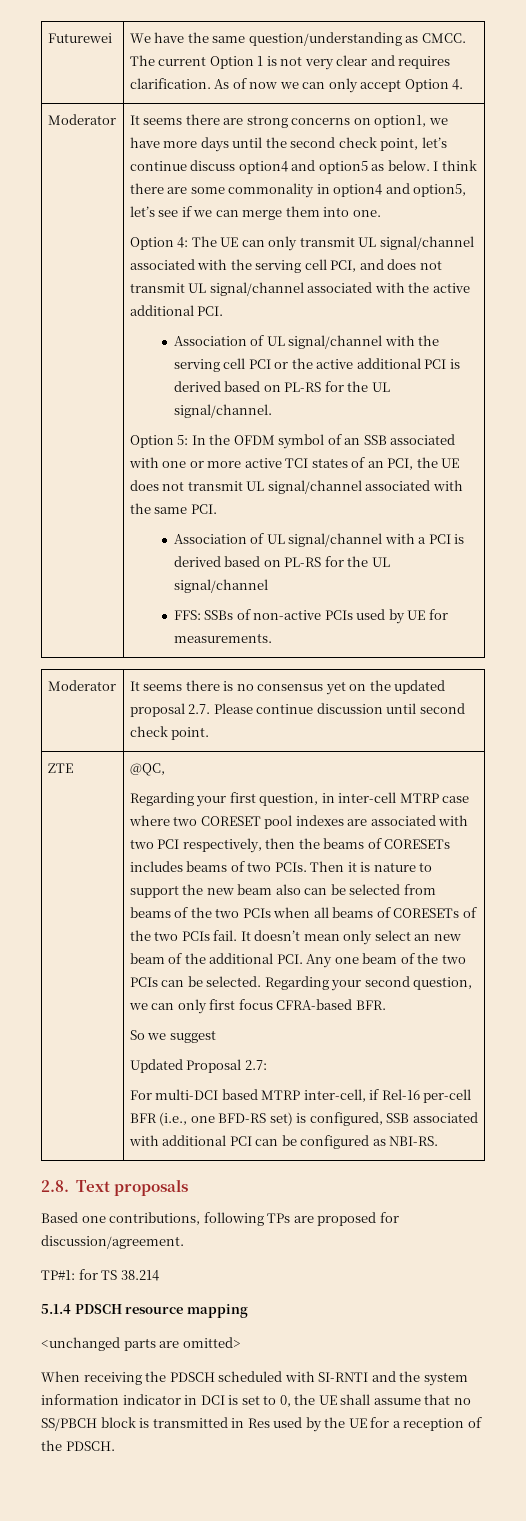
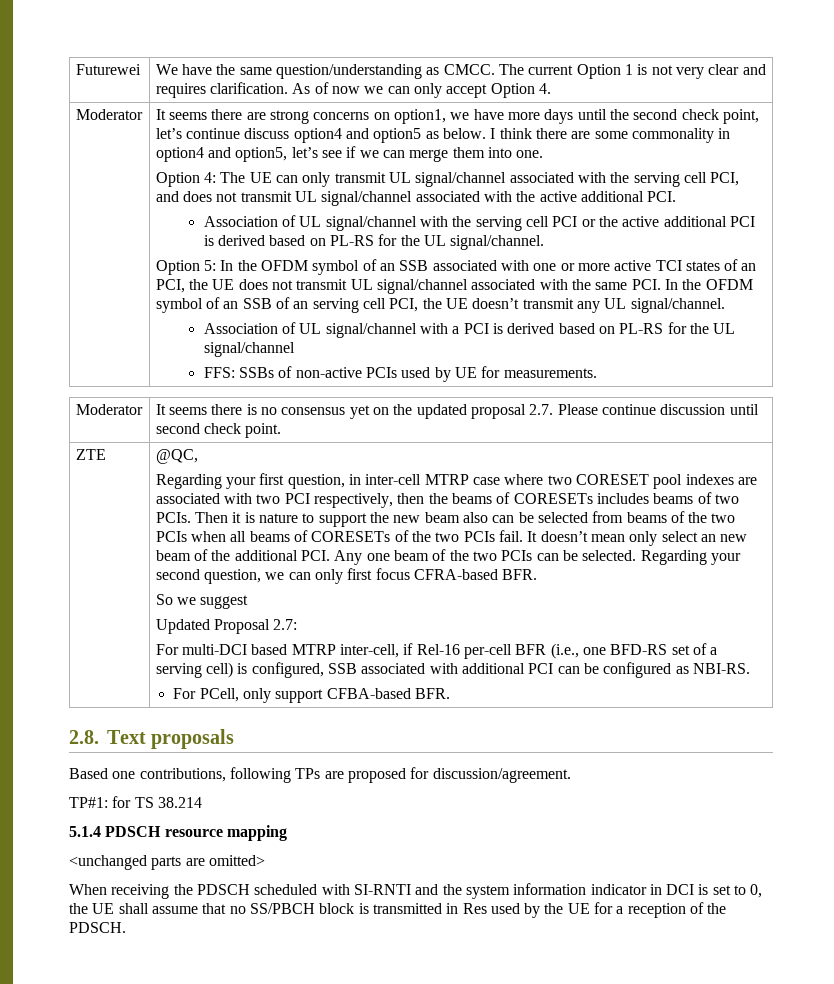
- Option 5: In the OFDM symbol of an SSB associated with one or more active TCI states of an PCI, the UE does not transmit UL signal/channel associated with the same PCI.
+ Option 5: In the OFDM symbol of an SSB associated with one or more active TCI states of an PCI, the UE does not transmit UL signal/channel associated with the same PCI. In the OFDM symbol of an SSB of an serving cell PCI, the UE doesn’t transmit any UL signal/channel.
- For multi-DCI based MTRP inter-cell, if Rel-16 per-cell BFR (i.e., one BFD-RS set) is configured, SSB associated with additional PCI can be configured as NBI-RS.
+ For multi-DCI based MTRP inter-cell, if Rel-16 per-cell BFR (i.e., one BFD-RS set of a serving cell) is configured, SSB associated with additional PCI can be configured as NBI-RS.
+ For PCell, only support CFBA-based BFR.

